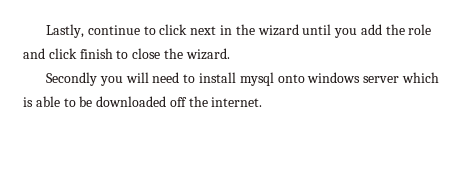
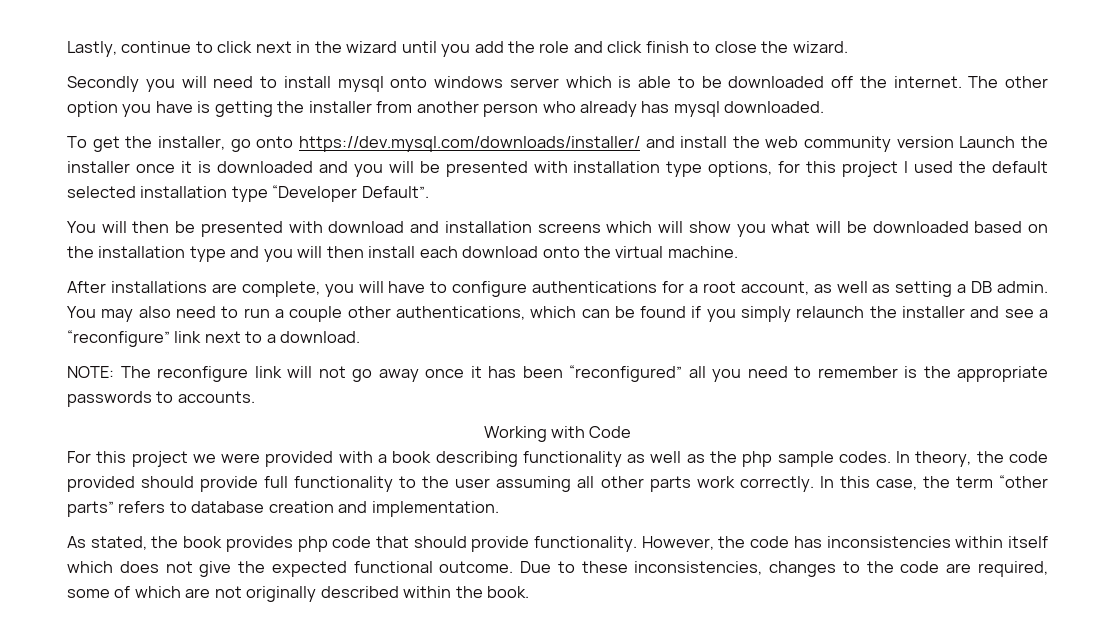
+ The other option you have is getting the installer from another person who already has mysql downloaded.
+ To get the installer, go onto https://dev.mysql.com/downloads/installer/ and install the web community version Launch the installer once it is downloaded and you will be presented with installation type options, for this project I used the default selected installation type “Developer Default”.
+ You will then be presented with download and installation screens which will show you what will be downloaded based on the installation type and you will then install each download onto the virtual machine.
+ After installations are complete, you will have to configure authentications for a root account, as well as setting a DB admin. You may also need to run a couple other authentications, which can be found if you simply relaunch the installer and see a “reconfigure” link next to a download.
+ NOTE: The reconfigure link will not go away once it has been “reconfigured” all you need to remember is the appropriate passwords to accounts.
+ Working with Code
+ For this project we were provided with a book describing functionality as well as the php sample codes. In theory, the code provided should provide full functionality to the user assuming all other parts work correctly. In this case, the term “other parts” refers to database creation and implementation.
+ As stated, the book provides php code that should provide functionality. However, the code has inconsistencies within itself which does not give the expected functional outcome. Due to these inconsistencies, changes to the code are required, some of which are not originally described within the book.

